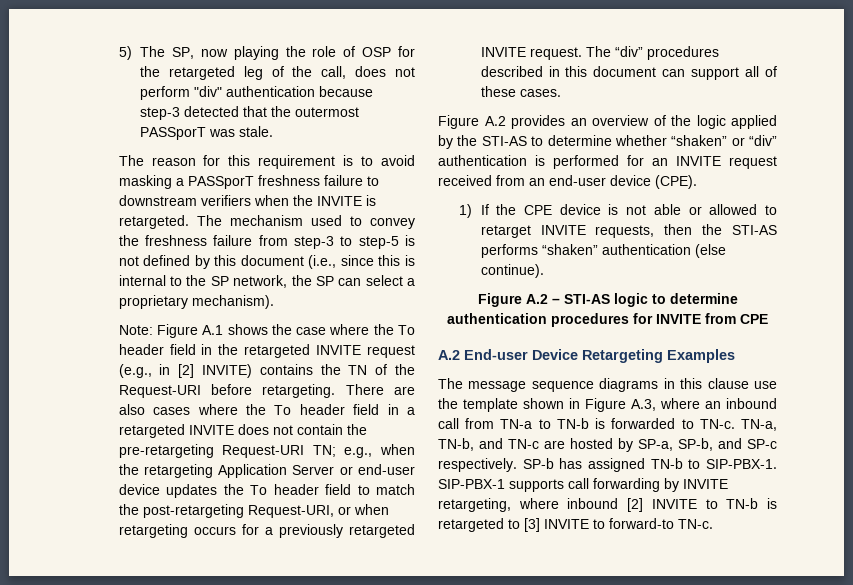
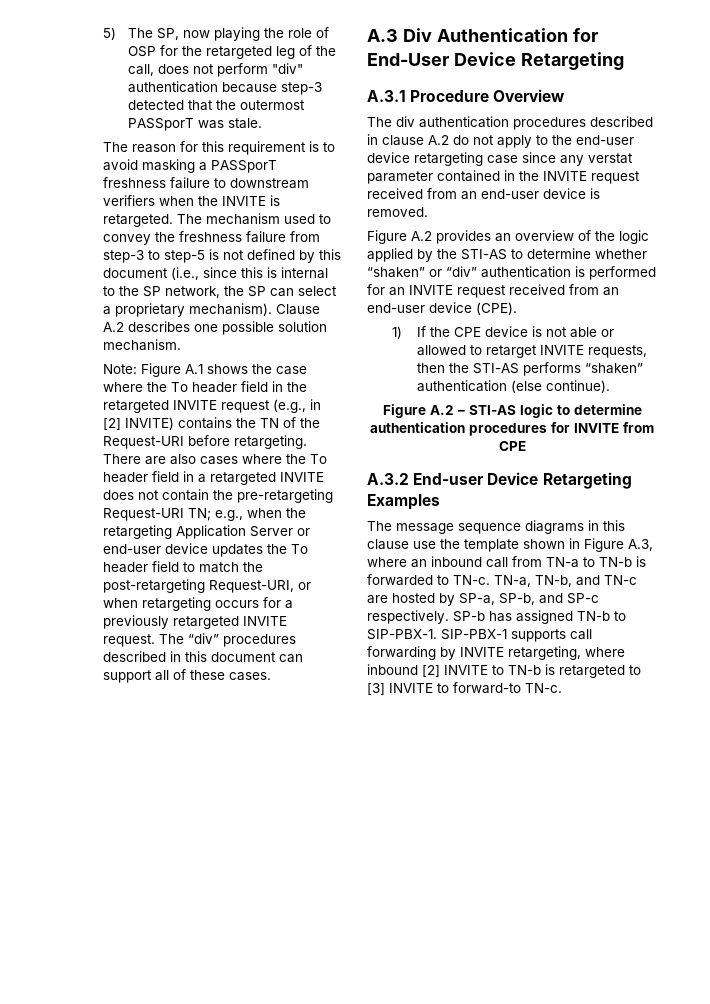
+ Clause A.2 describes one possible solution mechanism.
+ A.3 Div Authentication for End-User Device Retargeting
+ A.3.1 Procedure Overview
+ The div authentication procedures described in clause A.2 do not apply to the end-user device retargeting case since any verstat parameter contained in the INVITE request received from an end-user device is removed.
- A.2 End-user Device Retargeting Examples
+ A.3.2 End-user Device Retargeting Examples

